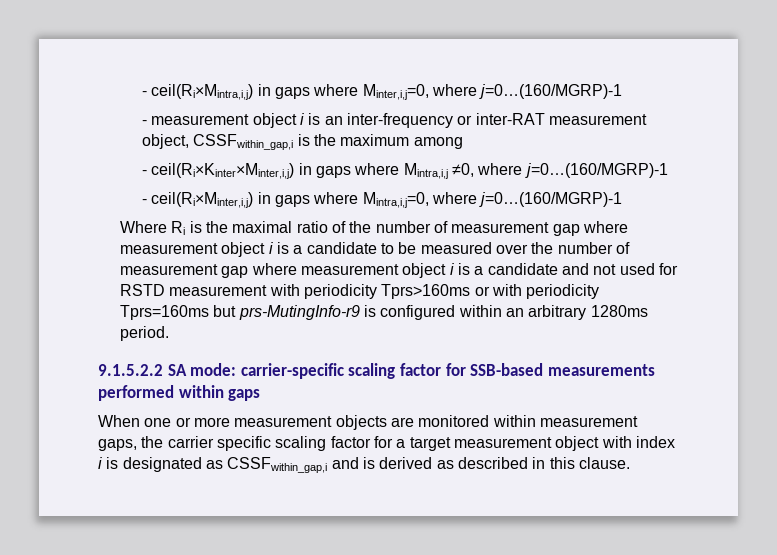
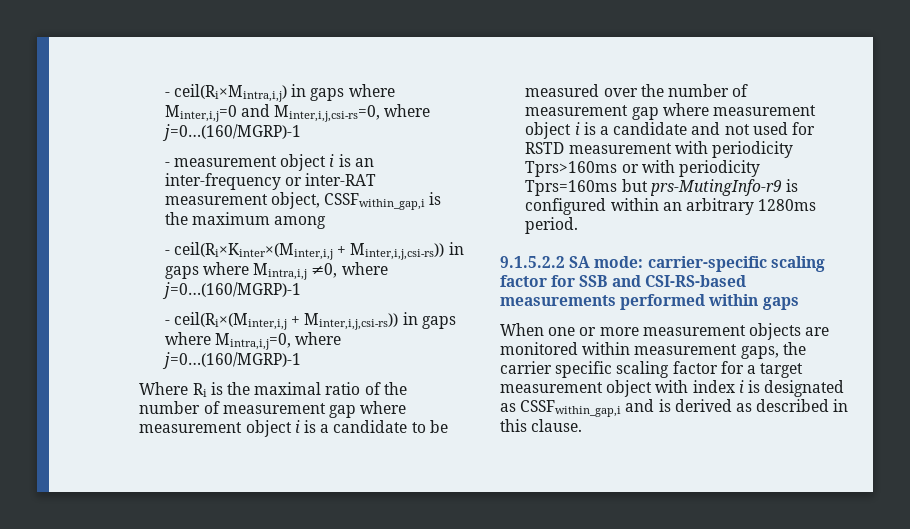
- - ceil(Ri×Mintra,i,j) in gaps where Minter,i,j=0, where j=0…(160/MGRP)-1
+ - ceil(Ri×Mintra,i,j) in gaps where Minter,i,j=0 and Minter,i,j,csi-rs=0, where j=0…(160/MGRP)-1
- - ceil(Ri×Kinter×Minter,i,j) in gaps where Mintra,i,j ≠0, where j=0…(160/MGRP)-1
+ - ceil(Ri×Kinter×(Minter,i,j + Minter,i,j,csi-rs)) in gaps where Mintra,i,j ≠0, where j=0…(160/MGRP)-1
- - ceil(Ri×Minter,i,j) in gaps where Mintra,i,j=0, where j=0…(160/MGRP)-1
+ - ceil(Ri×(Minter,i,j + Minter,i,j,csi-rs)) in gaps where Mintra,i,j=0, where j=0…(160/MGRP)-1
- 9.1.5.2.2 SA mode: carrier-specific scaling factor for SSB-based measurements performed within gaps
+ 9.1.5.2.2 SA mode: carrier-specific scaling factor for SSB and CSI-RS-based measurements performed within gaps

